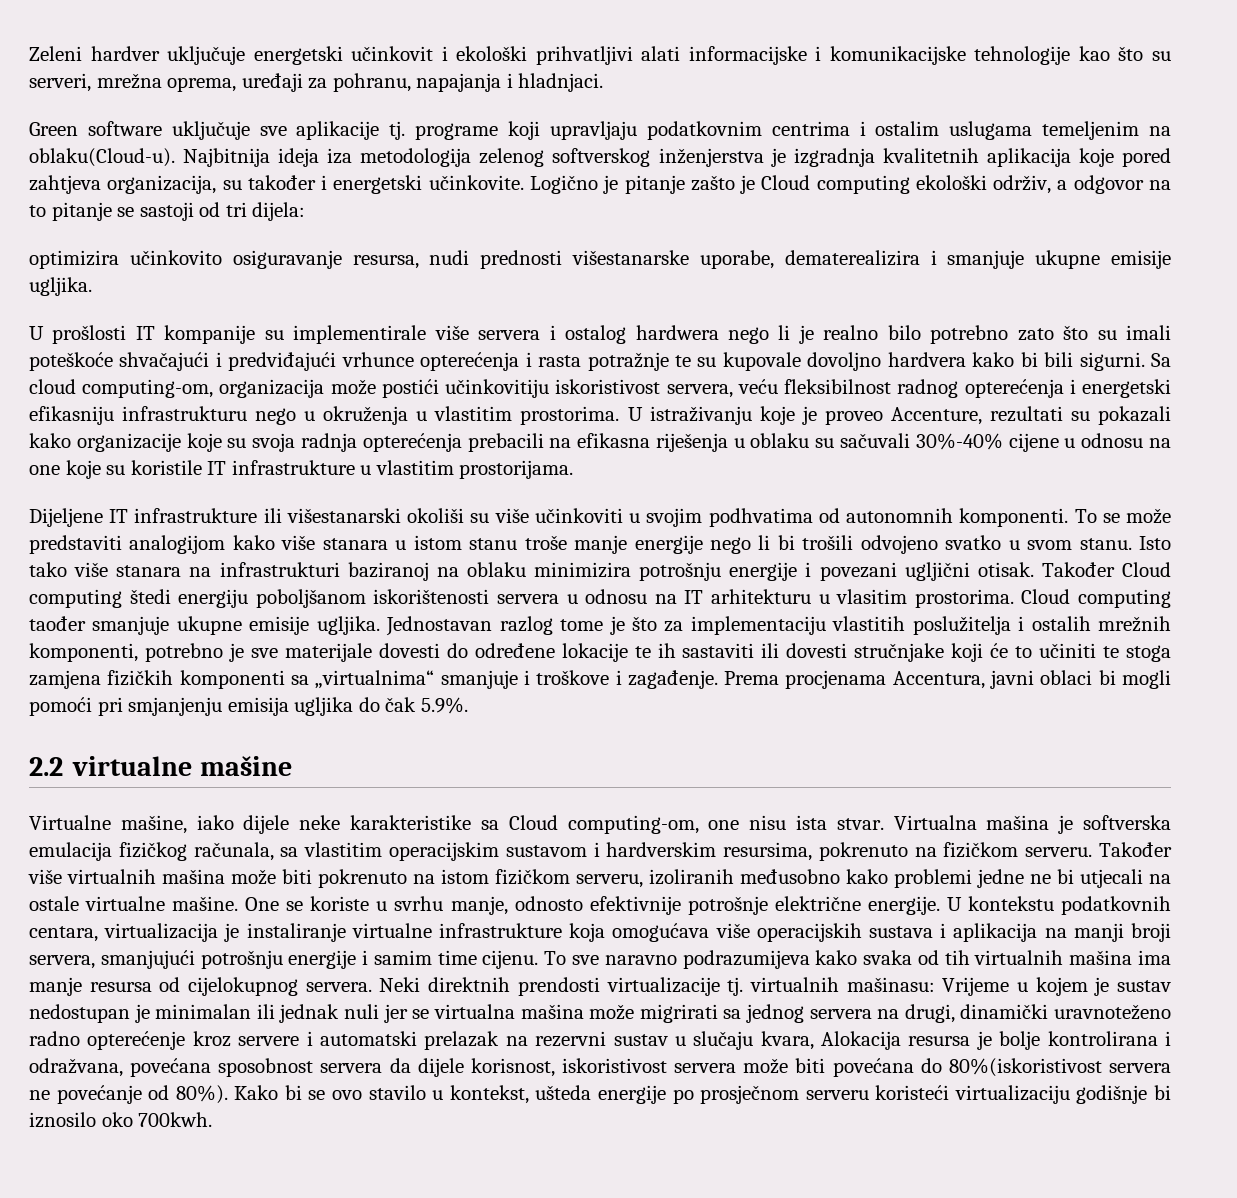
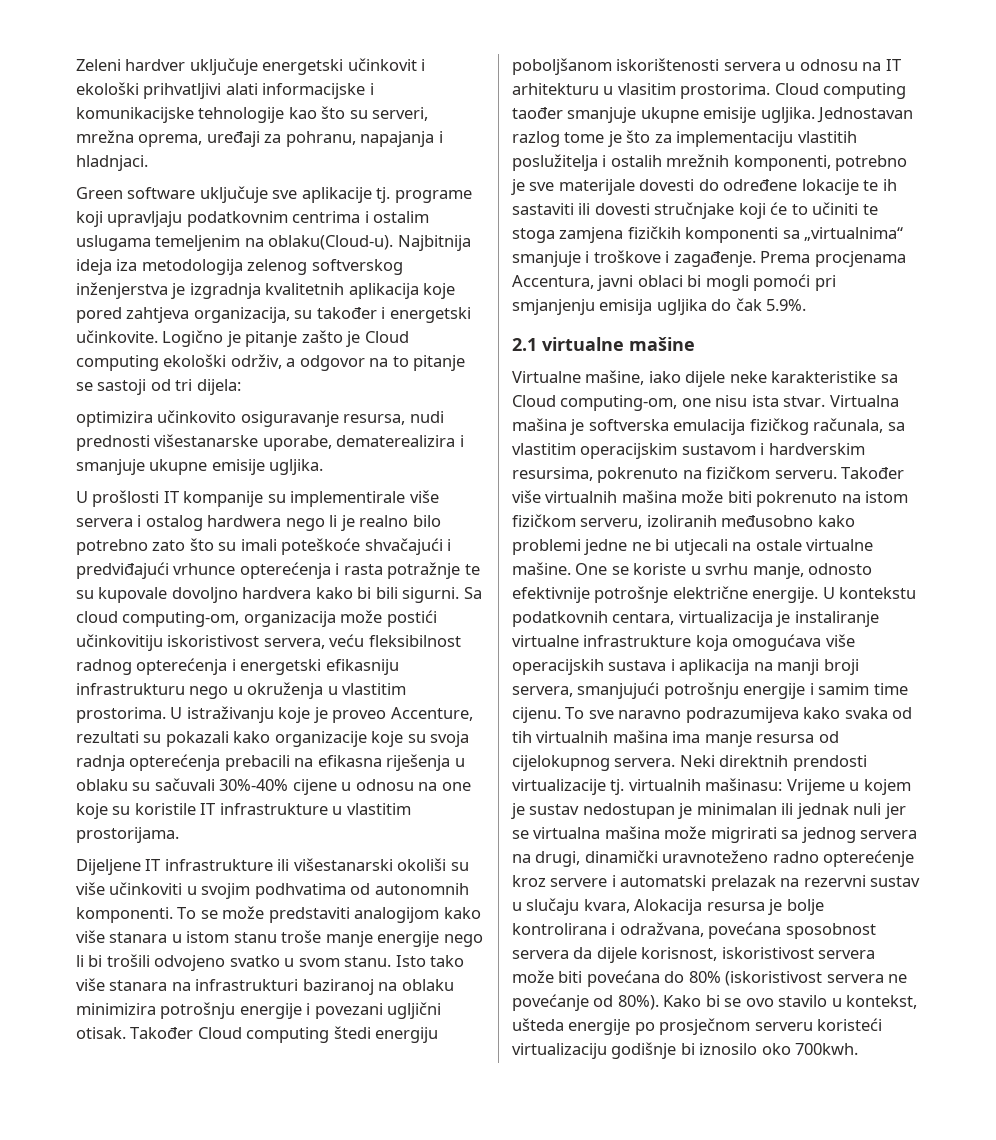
- 2.2 virtualne mašine
+ 2.1 virtualne mašine
- Vrijeme u kojem je sustav nedostupan je minimalan ili jednak nuli jer se virtualna mašina može migrirati sa jednog servera na drugi, dinamički uravnoteženo radno opterećenje kroz servere i automatski prelazak na rezervni sustav u slučaju kvara, Alokacija resursa je bolje kontrolirana i odražvana, povećana sposobnost servera da dijele korisnost, iskoristivost servera može biti povećana do 80%(iskoristivost servera ne povećanje od 80%).
+ Vrijeme u kojem je sustav nedostupan je minimalan ili jednak nuli jer se virtualna mašina može migrirati sa jednog servera na drugi, dinamički uravnoteženo radno opterećenje kroz servere i automatski prelazak na rezervni sustav u slučaju kvara, Alokacija resursa je bolje kontrolirana i odražvana, povećana sposobnost servera da dijele korisnost, iskoristivost servera može biti povećana do 80% (iskoristivost servera ne povećanje od 80%).

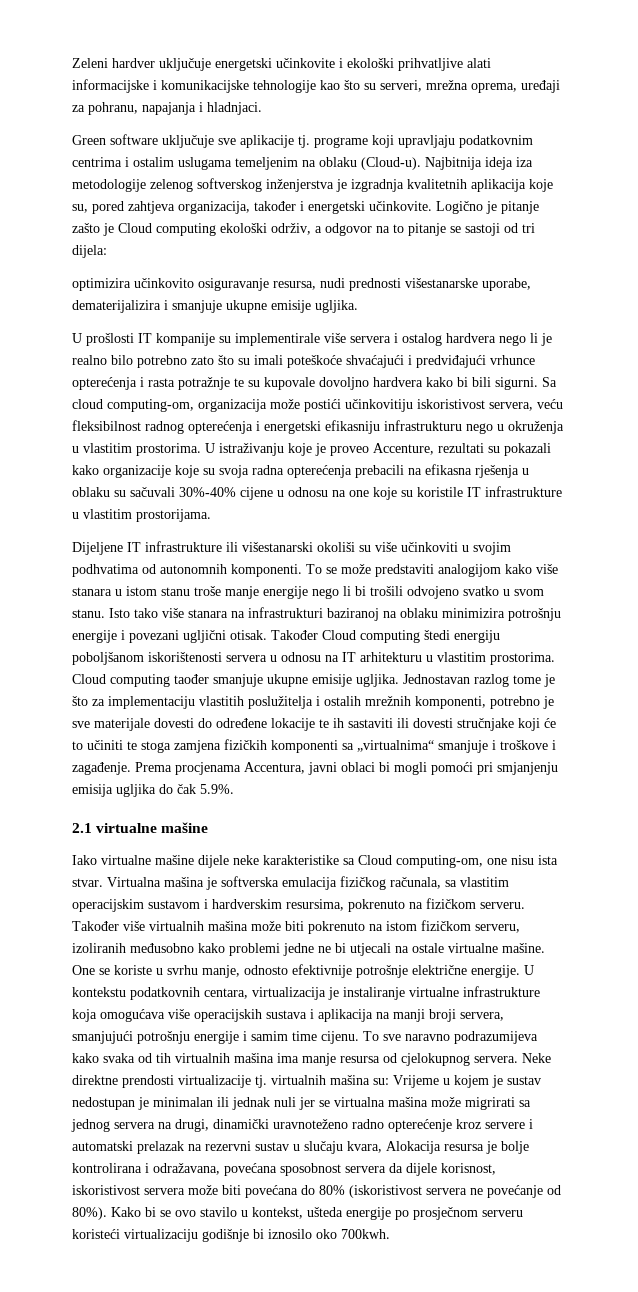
- Zeleni hardver uključuje energetski učinkovit i ekološki prihvatljivi alati informacijske i komunikacijske tehnologije kao što su serveri, mrežna oprema, uređaji za pohranu, napajanja i hladnjaci.
+ Zeleni hardver uključuje energetski učinkovite i ekološki prihvatljive alati informacijske i komunikacijske tehnologije kao što su serveri, mrežna oprema, uređaji za pohranu, napajanja i hladnjaci.
- Green software uključuje sve aplikacije tj. programe koji upravljaju podatkovnim centrima i ostalim uslugama temeljenim na oblaku(Cloud-u).
+ Green software uključuje sve aplikacije tj. programe koji upravljaju podatkovnim centrima i ostalim uslugama temeljenim na oblaku (Cloud-u).
- Najbitnija ideja iza metodologija zelenog softverskog inženjerstva je izgradnja kvalitetnih aplikacija koje pored zahtjeva organizacija, su također i energetski učinkovite.
+ Najbitnija ideja iza metodologije zelenog softverskog inženjerstva je izgradnja kvalitetnih aplikacija koje su, pored zahtjeva organizacija, također i energetski učinkovite.
- optimizira učinkovito osiguravanje resursa, nudi prednosti višestanarske uporabe, dematerealizira i smanjuje ukupne emisije ugljika.
+ optimizira učinkovito osiguravanje resursa, nudi prednosti višestanarske uporabe, dematerijalizira i smanjuje ukupne emisije ugljika.
- U prošlosti IT kompanije su implementirale više servera i ostalog hardwera nego li je realno bilo potrebno zato što su imali poteškoće shvačajući i predviđajući vrhunce opterećenja i rasta potražnje te su kupovale dovoljno hardvera kako bi bili sigurni.
+ U prošlosti IT kompanije su implementirale više servera i ostalog hardvera nego li je realno bilo potrebno zato što su imali poteškoće shvaćajući i predviđajući vrhunce opterećenja i rasta potražnje te su kupovale dovoljno hardvera kako bi bili sigurni.
- U istraživanju koje je proveo Accenture, rezultati su pokazali kako organizacije koje su svoja radnja opterećenja prebacili na efikasna riješenja u oblaku su sačuvali 30%-40% cijene u odnosu na one koje su koristile IT infrastrukture u vlastitim prostorijama.
+ U istraživanju koje je proveo Accenture, rezultati su pokazali kako organizacije koje su svoja radna opterećenja prebacili na efikasna rješenja u oblaku su sačuvali 30%-40% cijene u odnosu na one koje su koristile IT infrastrukture u vlastitim prostorijama.
- Također Cloud computing štedi energiju poboljšanom iskorištenosti servera u odnosu na IT arhitekturu u vlasitim prostorima.
+ Također Cloud computing štedi energiju poboljšanom iskorištenosti servera u odnosu na IT arhitekturu u vlastitim prostorima.
- Virtualne mašine, iako dijele neke karakteristike sa Cloud computing-om, one nisu ista stvar.
+ Iako virtualne mašine dijele neke karakteristike sa Cloud computing-om, one nisu ista stvar.
- To sve naravno podrazumijeva kako svaka od tih virtualnih mašina ima manje resursa od cijelokupnog servera. Neki direktnih prendosti virtualizacije tj. virtualnih mašinasu:
+ To sve naravno podrazumijeva kako svaka od tih virtualnih mašina ima manje resursa od cjelokupnog servera. Neke direktne prendosti virtualizacije tj. virtualnih mašina su:
- Vrijeme u kojem je sustav nedostupan je minimalan ili jednak nuli jer se virtualna mašina može migrirati sa jednog servera na drugi, dinamički uravnoteženo radno opterećenje kroz servere i automatski prelazak na rezervni sustav u slučaju kvara, Alokacija resursa je bolje kontrolirana i odražvana, povećana sposobnost servera da dijele korisnost, iskoristivost servera može biti povećana do 80% (iskoristivost servera ne povećanje od 80%).
+ Vrijeme u kojem je sustav nedostupan je minimalan ili jednak nuli jer se virtualna mašina može migrirati sa jednog servera na drugi, dinamički uravnoteženo radno opterećenje kroz servere i automatski prelazak na rezervni sustav u slučaju kvara, Alokacija resursa je bolje kontrolirana i odražavana, povećana sposobnost servera da dijele korisnost, iskoristivost servera može biti povećana do 80% (iskoristivost servera ne povećanje od 80%).

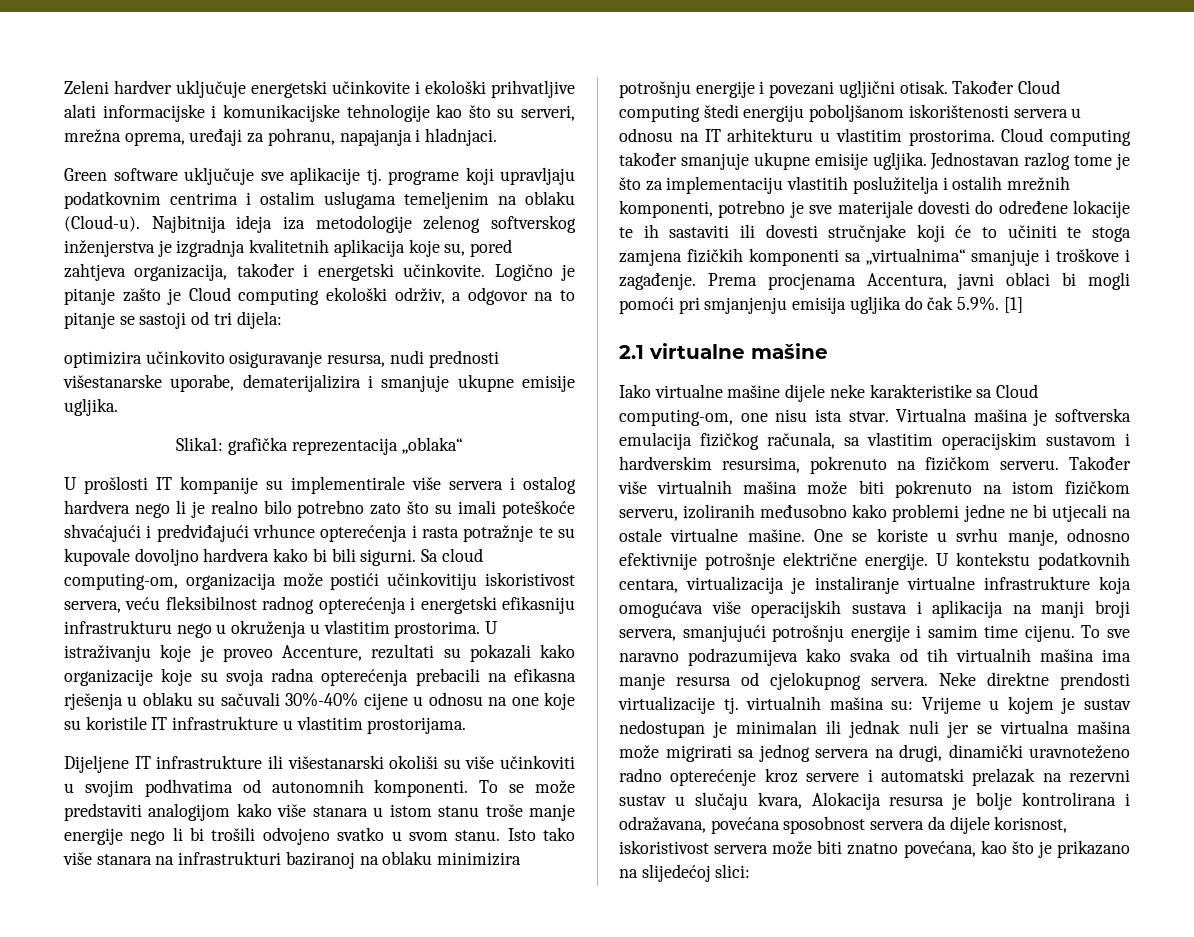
+ Slika1: grafička reprezentacija „oblaka“
- Cloud computing taođer smanjuje ukupne emisije ugljika.
+ Cloud computing također smanjuje ukupne emisije ugljika.
- Prema procjenama Accentura, javni oblaci bi mogli pomoći pri smjanjenju emisija ugljika do čak 5.9%.
+ Prema procjenama Accentura, javni oblaci bi mogli pomoći pri smjanjenju emisija ugljika do čak 5.9%. [1]
- One se koriste u svrhu manje, odnosto efektivnije potrošnje električne energije.
+ One se koriste u svrhu manje, odnosno efektivnije potrošnje električne energije.
- Vrijeme u kojem je sustav nedostupan je minimalan ili jednak nuli jer se virtualna mašina može migrirati sa jednog servera na drugi, dinamički uravnoteženo radno opterećenje kroz servere i automatski prelazak na rezervni sustav u slučaju kvara, Alokacija resursa je bolje kontrolirana i odražavana, povećana sposobnost servera da dijele korisnost, iskoristivost servera može biti povećana do 80% (iskoristivost servera ne povećanje od 80%). Kako bi se ovo stavilo u kontekst, ušteda energije po prosječnom serveru koristeći virtualizaciju godišnje bi iznosilo oko 700kwh.
+ Vrijeme u kojem je sustav nedostupan je minimalan ili jednak nuli jer se virtualna mašina može migrirati sa jednog servera na drugi, dinamički uravnoteženo radno opterećenje kroz servere i automatski prelazak na rezervni sustav u slučaju kvara, Alokacija resursa je bolje kontrolirana i odražavana, povećana sposobnost servera da dijele korisnost, iskoristivost servera može biti znatno povećana, kao što je prikazano na slijedećoj slici:

